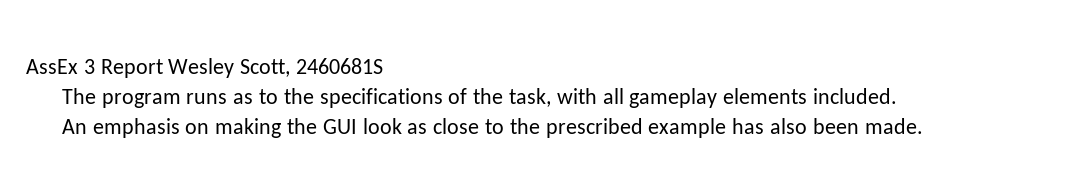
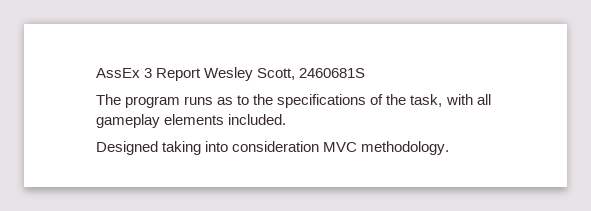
- An emphasis on making the GUI look as close to the prescribed example has also been made.
+ Designed taking into consideration MVC methodology.

